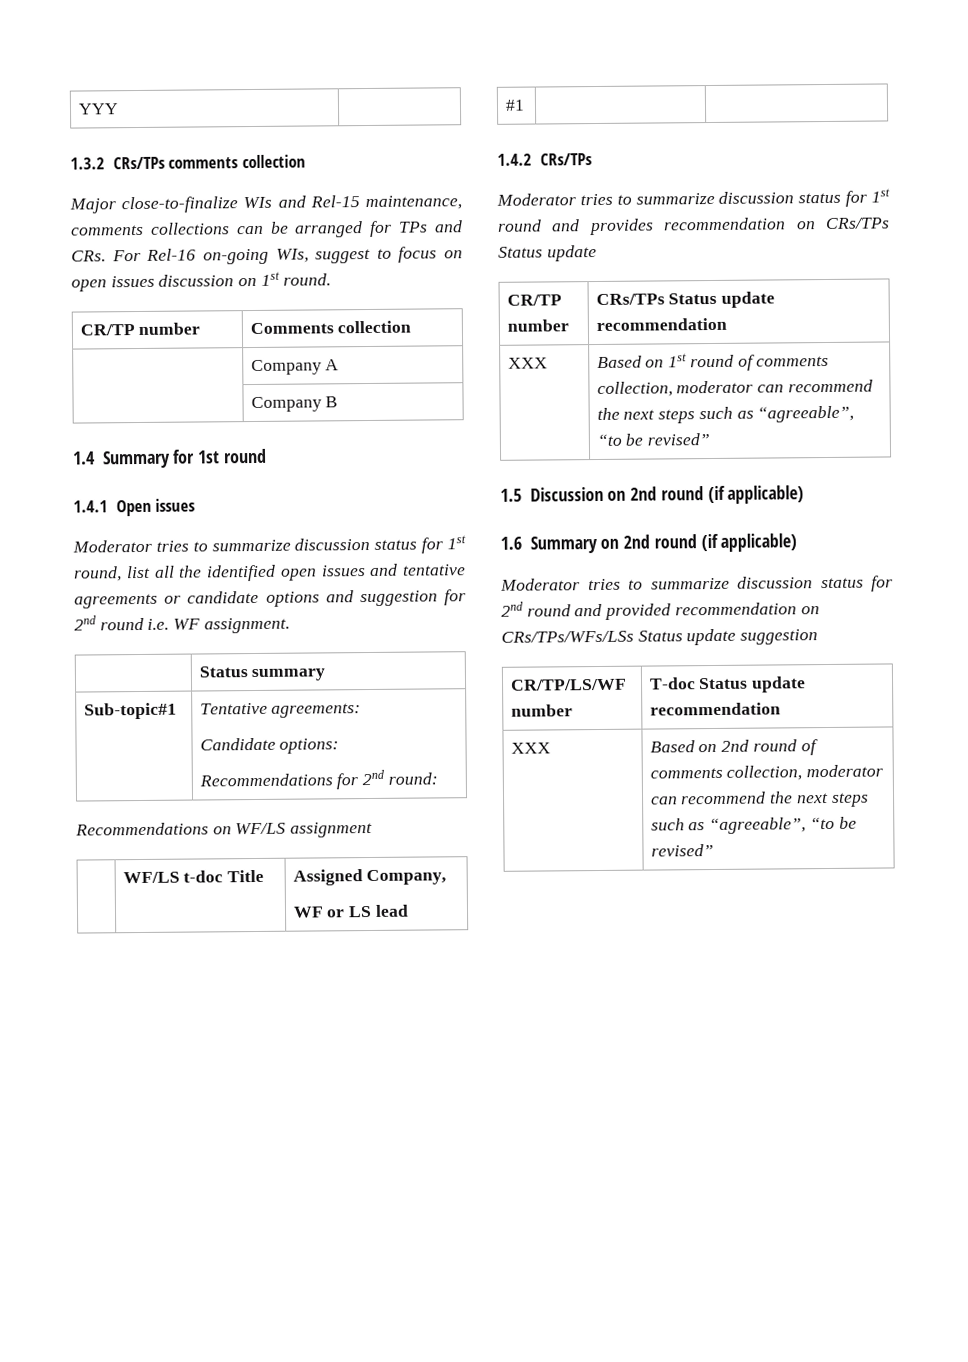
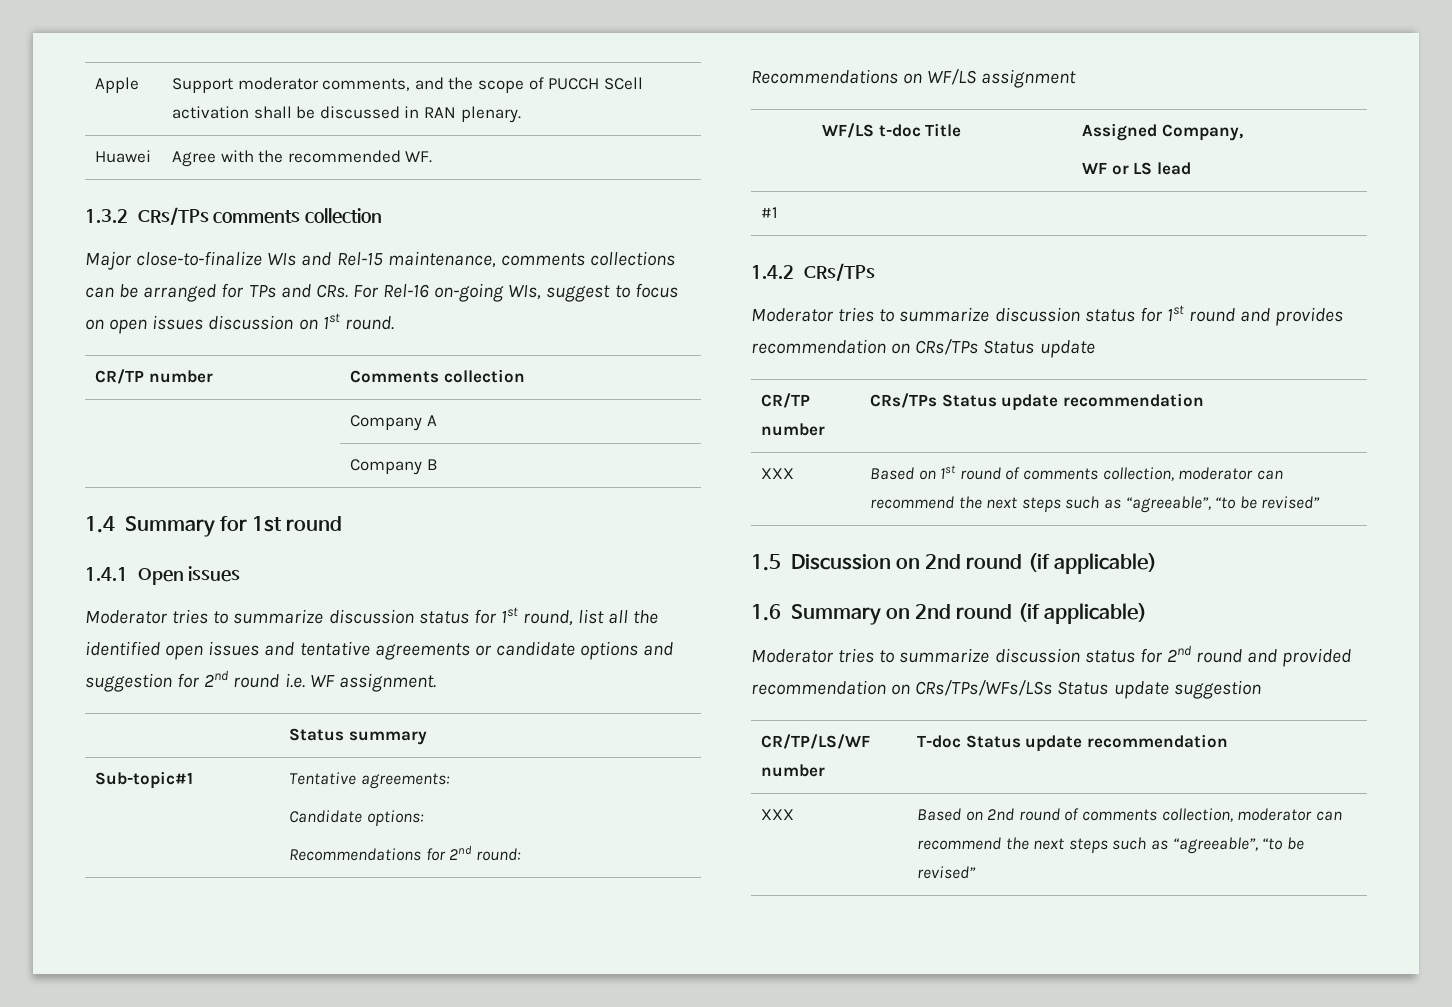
- YYY |
+ Apple | Support moderator comments, and the scope of PUCCH SCell activation shall be discussed in RAN plenary.
+ Huawei | Agree with the recommended WF.

